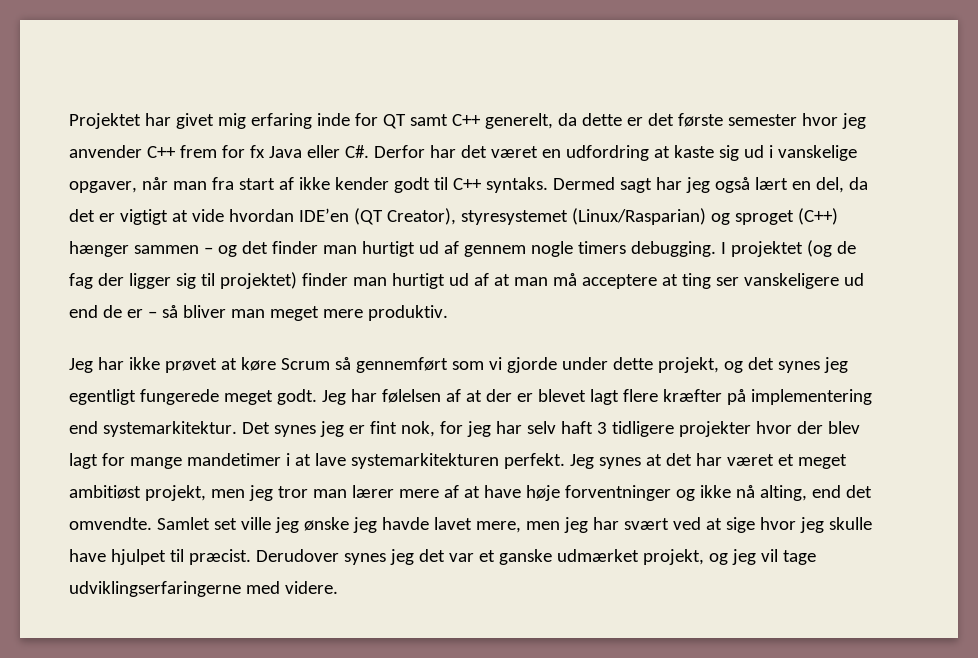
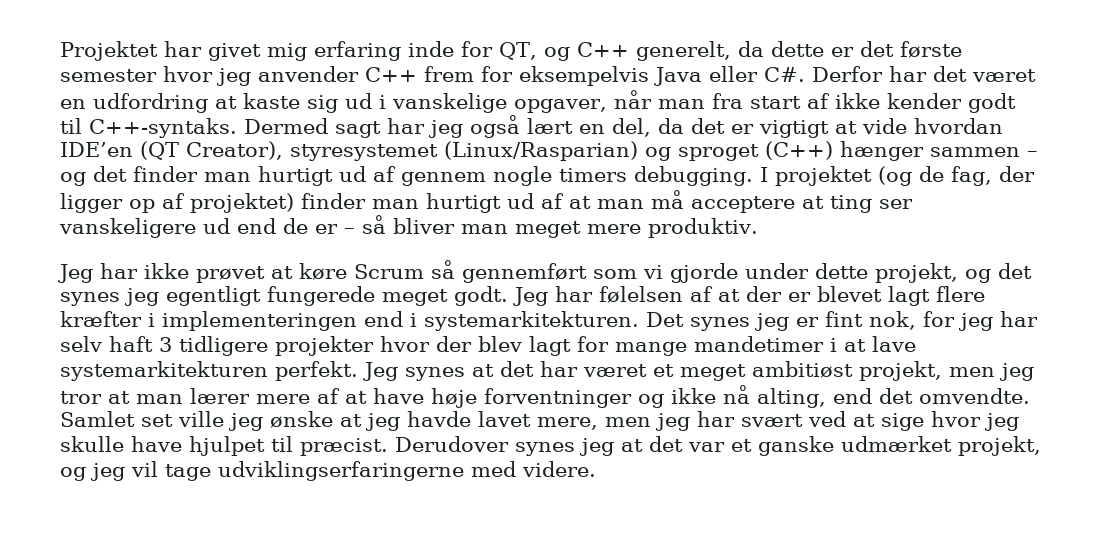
- Projektet har givet mig erfaring inde for QT samt C++ generelt, da dette er det første semester hvor jeg anvender C++ frem for fx Java eller C#. Derfor har det været en udfordring at kaste sig ud i vanskelige opgaver, når man fra start af ikke kender godt til C++ syntaks.
+ Projektet har givet mig erfaring inde for QT, og C++ generelt, da dette er det første semester hvor jeg anvender C++ frem for eksempelvis Java eller C#. Derfor har det været en udfordring at kaste sig ud i vanskelige opgaver, når man fra start af ikke kender godt til C++-syntaks.
- I projektet (og de fag der ligger sig til projektet) finder man hurtigt ud af at man må acceptere at ting ser vanskeligere ud end de er – så bliver man meget mere produktiv.
+ I projektet (og de fag, der ligger op af projektet) finder man hurtigt ud af at man må acceptere at ting ser vanskeligere ud end de er – så bliver man meget mere produktiv.
- Jeg har følelsen af at der er blevet lagt flere kræfter på implementering end systemarkitektur.
+ Jeg har følelsen af at der er blevet lagt flere kræfter i implementeringen end i systemarkitekturen.
- Jeg synes at det har været et meget ambitiøst projekt, men jeg tror man lærer mere af at have høje forventninger og ikke nå alting, end det omvendte.
+ Jeg synes at det har været et meget ambitiøst projekt, men jeg tror at man lærer mere af at have høje forventninger og ikke nå alting, end det omvendte.
- Samlet set ville jeg ønske jeg havde lavet mere, men jeg har svært ved at sige hvor jeg skulle have hjulpet til præcist.
+ Samlet set ville jeg ønske at jeg havde lavet mere, men jeg har svært ved at sige hvor jeg skulle have hjulpet til præcist.
- Derudover synes jeg det var et ganske udmærket projekt, og jeg vil tage udviklingserfaringerne med videre.
+ Derudover synes jeg at det var et ganske udmærket projekt, og jeg vil tage udviklingserfaringerne med videre.

